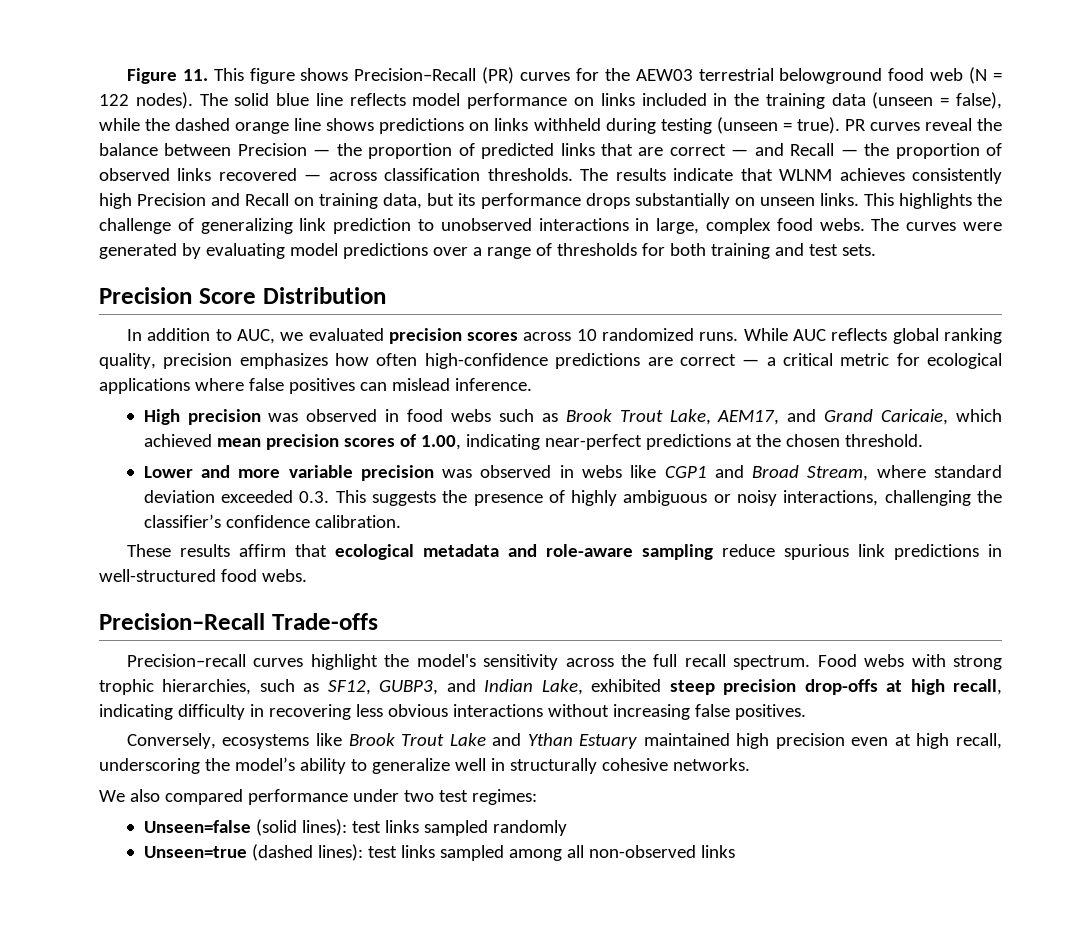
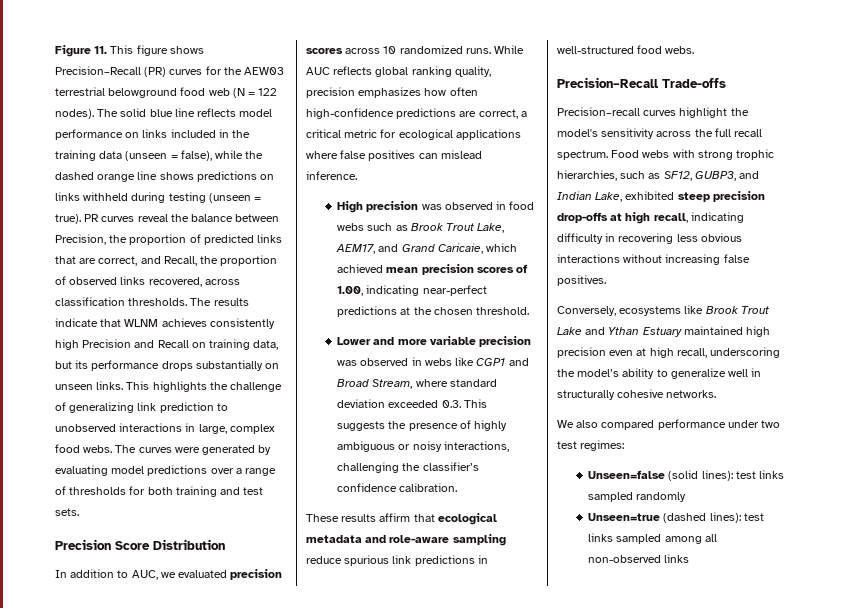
- PR curves reveal the balance between Precision — the proportion of predicted links that are correct — and Recall — the proportion of observed links recovered — across classification thresholds.
+ PR curves reveal the balance between Precision, the proportion of predicted links that are correct, and Recall, the proportion of observed links recovered, across classification thresholds.
- While AUC reflects global ranking quality, precision emphasizes how often high-confidence predictions are correct — a critical metric for ecological applications where false positives can mislead inference.
+ While AUC reflects global ranking quality, precision emphasizes how often high-confidence predictions are correct, a critical metric for ecological applications where false positives can mislead inference.

